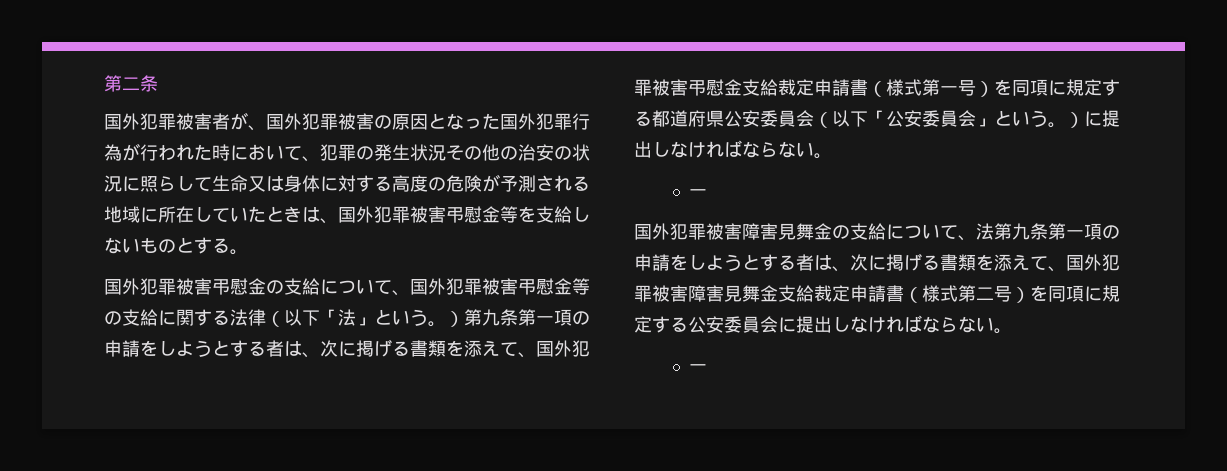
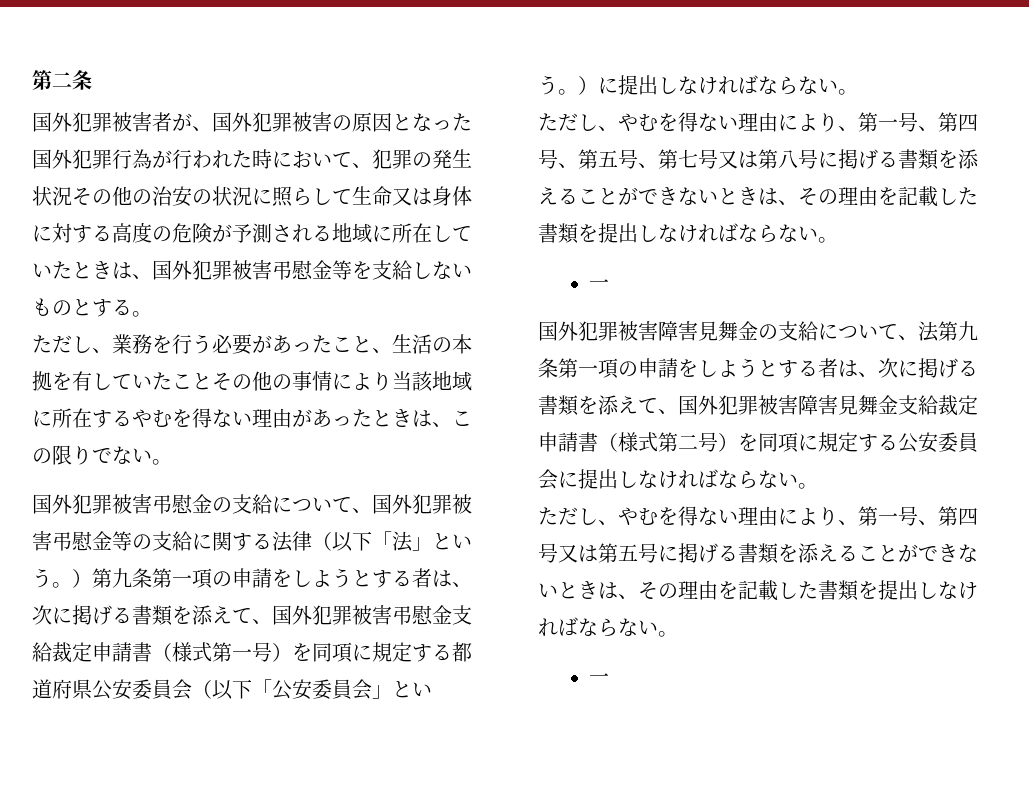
+ ただし、業務を行う必要があったこと、生活の本拠を有していたことその他の事情により当該地域に所在するやむを得ない理由があったときは、この限りでない。
+ ただし、やむを得ない理由により、第一号、第四号、第五号、第七号又は第八号に掲げる書類を添えることができないときは、その理由を記載した書類を提出しなければならない。
+ ただし、やむを得ない理由により、第一号、第四号又は第五号に掲げる書類を添えることができないときは、その理由を記載した書類を提出しなければならない。

